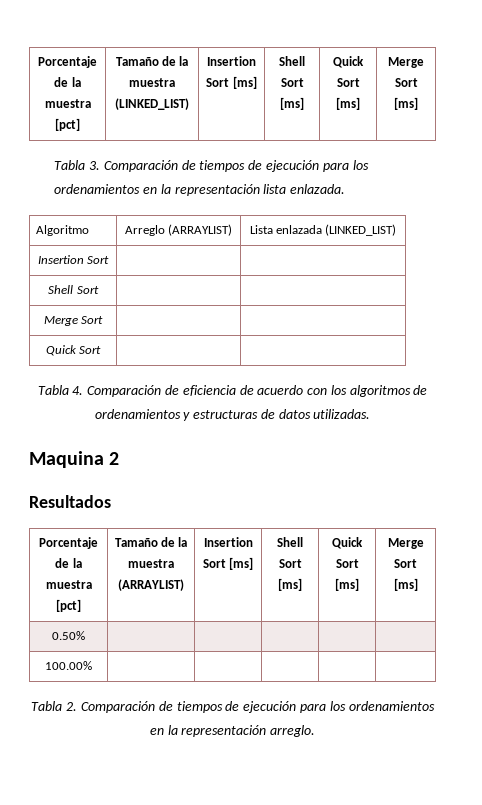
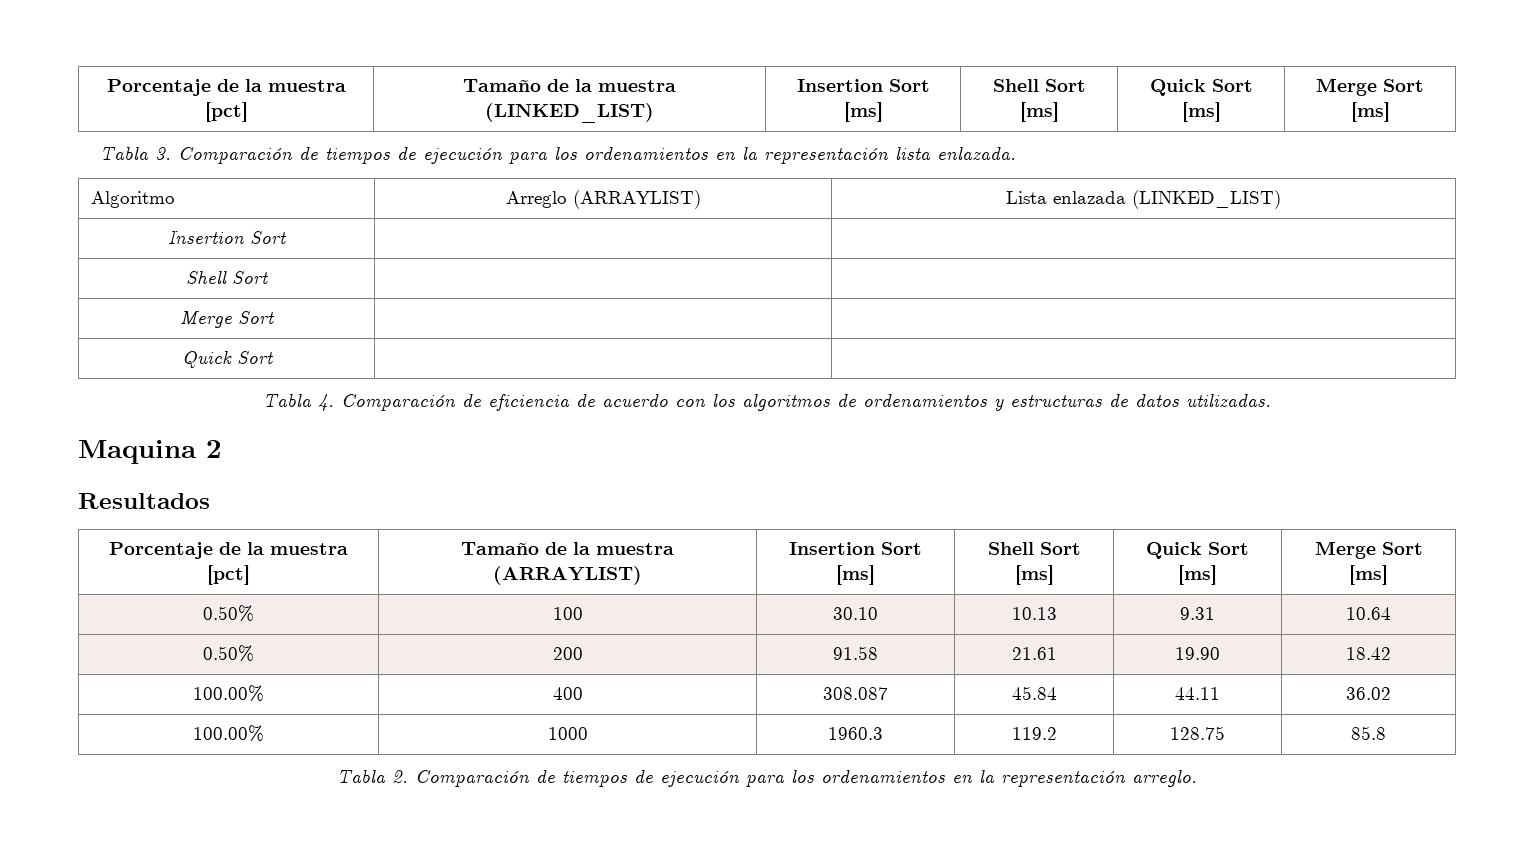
- 0.50% | | | | |
- 100.00% | | | | |
+ 0.50% | 100 | 30.10 | 10.13 | 9.31 | 10.64
+ 0.50% | 200 | 91.58 | 21.61 | 19.90 | 18.42
+ 100.00% | 400 | 308.087 | 45.84 | 44.11 | 36.02
+ 100.00% | 1000 | 1960.3 | 119.2 | 128.75 | 85.8

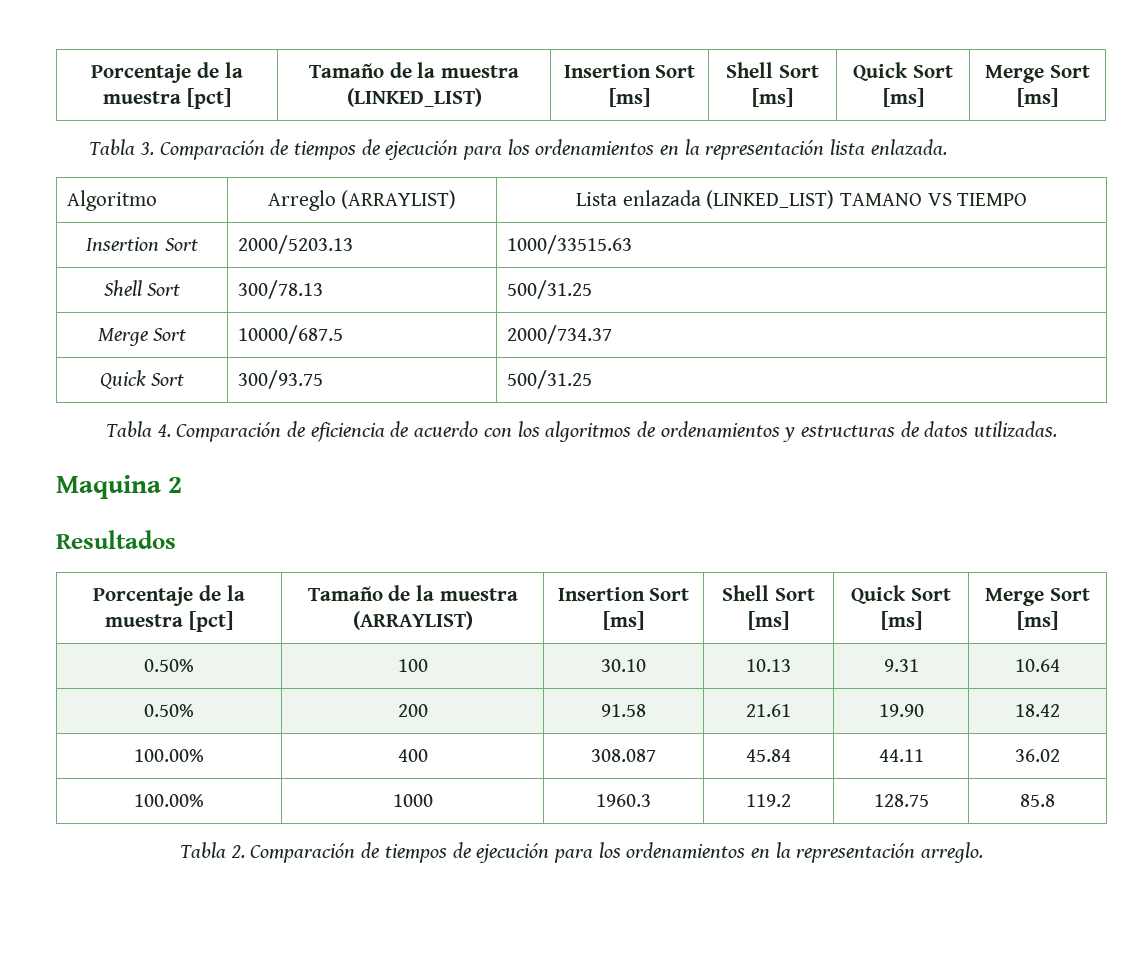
- Algoritmo | Arreglo (ARRAYLIST) | Lista enlazada (LINKED_LIST)
+ Algoritmo | Arreglo (ARRAYLIST) | Lista enlazada (LINKED_LIST) TAMANO VS TIEMPO
- Insertion Sort | |
+ Insertion Sort | 2000/5203.13 | 1000/33515.63
- Shell Sort | |
+ Shell Sort | 300/78.13 | 500/31.25
- Merge Sort | |
+ Merge Sort | 10000/687.5 | 2000/734.37
- Quick Sort | |
+ Quick Sort | 300/93.75 | 500/31.25

